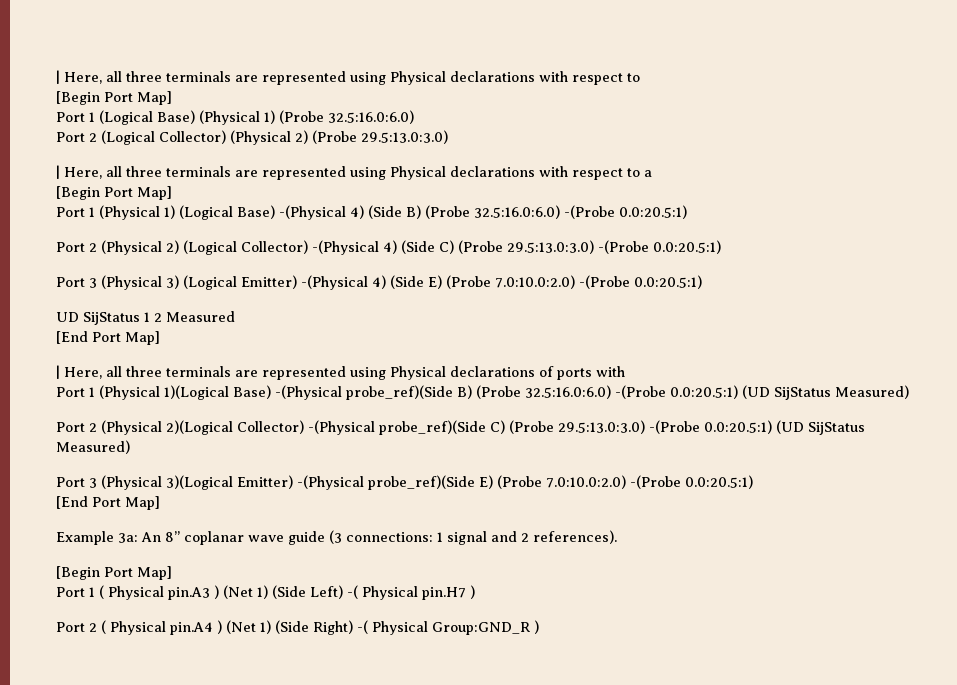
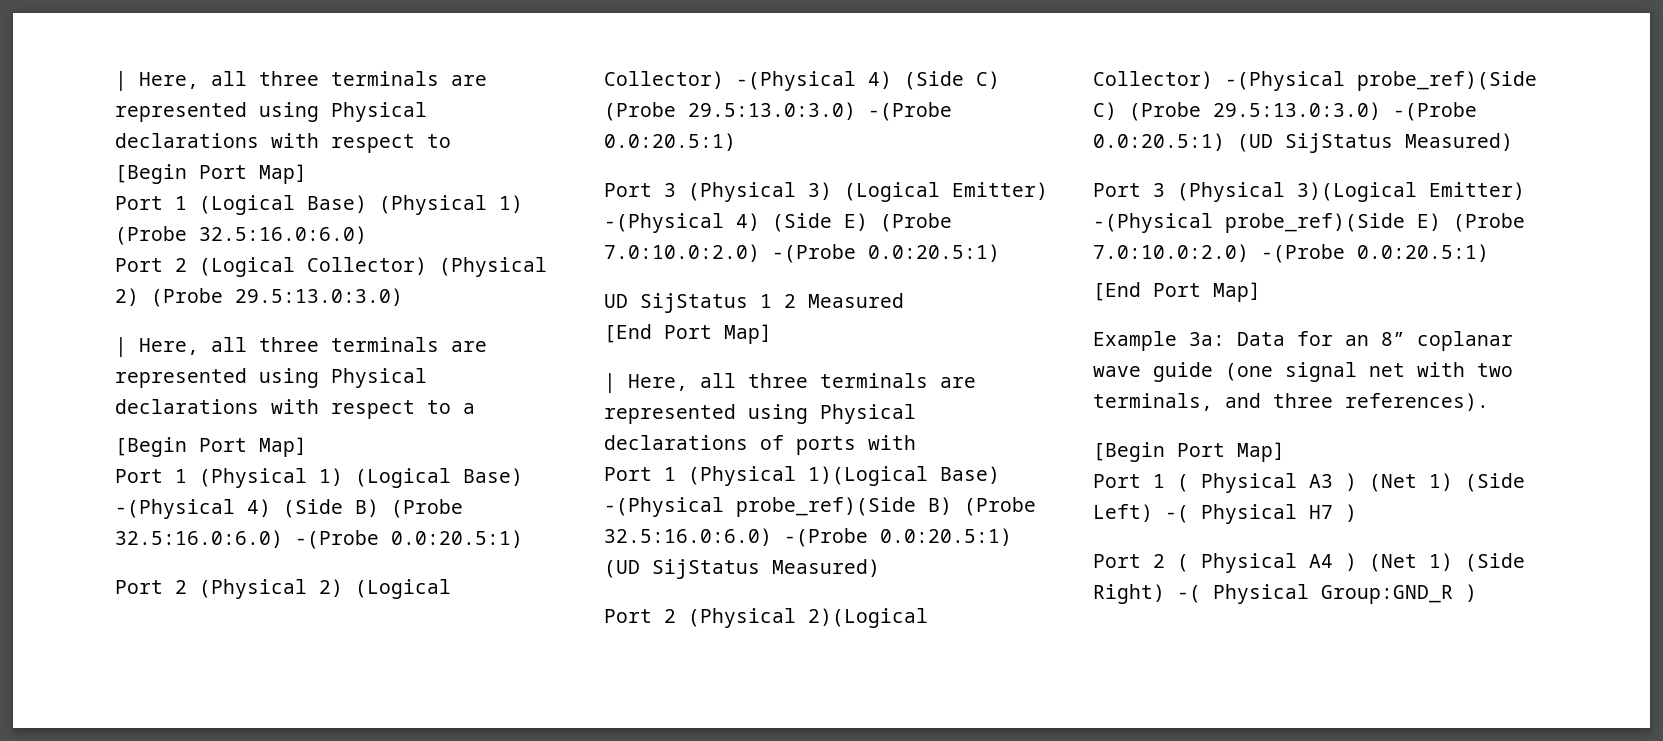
- Example 3a: An 8” coplanar wave guide (3 connections: 1 signal and 2 references).
+ Example 3a: Data for an 8” coplanar wave guide (one signal net with two terminals, and three references).
- Port 1 ( Physical pin.A3 ) (Net 1) (Side Left) -( Physical pin.H7 )
+ Port 1 ( Physical A3 ) (Net 1) (Side Left) -( Physical H7 )
- Port 2 ( Physical pin.A4 ) (Net 1) (Side Right) -( Physical Group:GND_R )
+ Port 2 ( Physical A4 ) (Net 1) (Side Right) -( Physical Group:GND_R )

